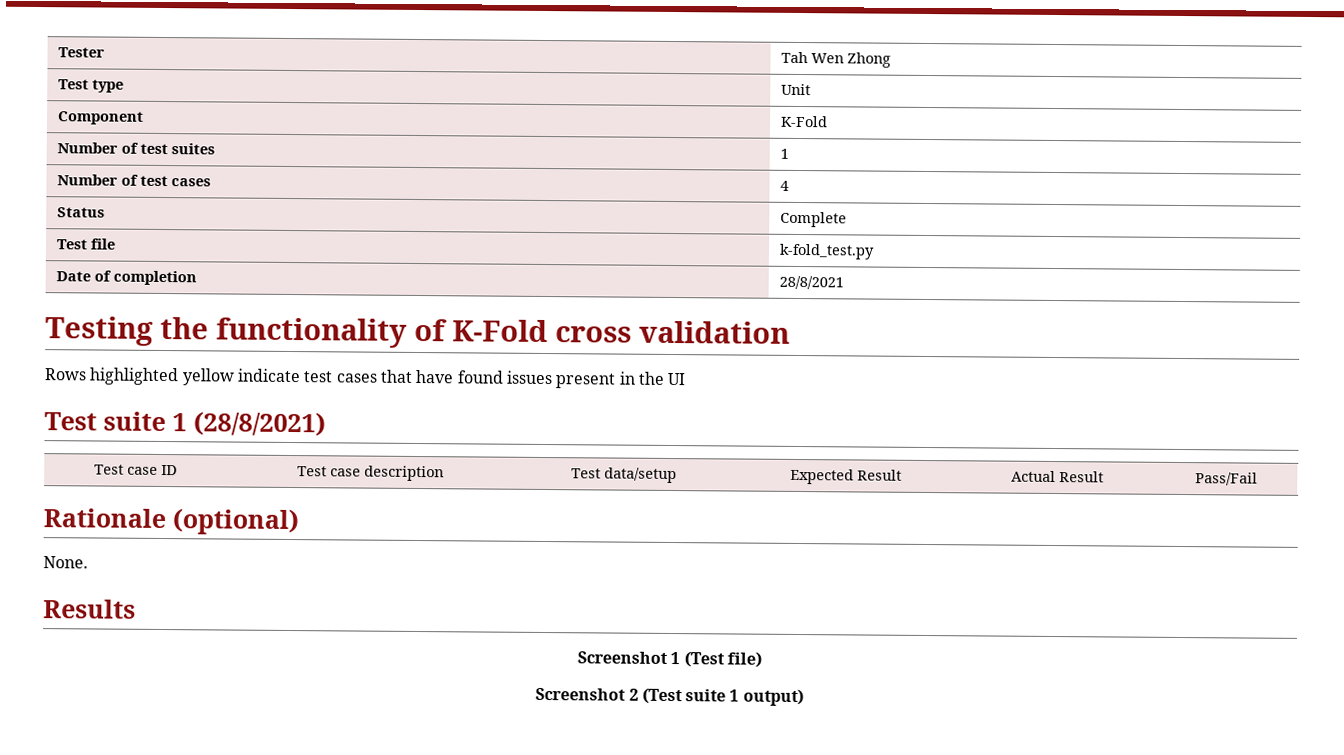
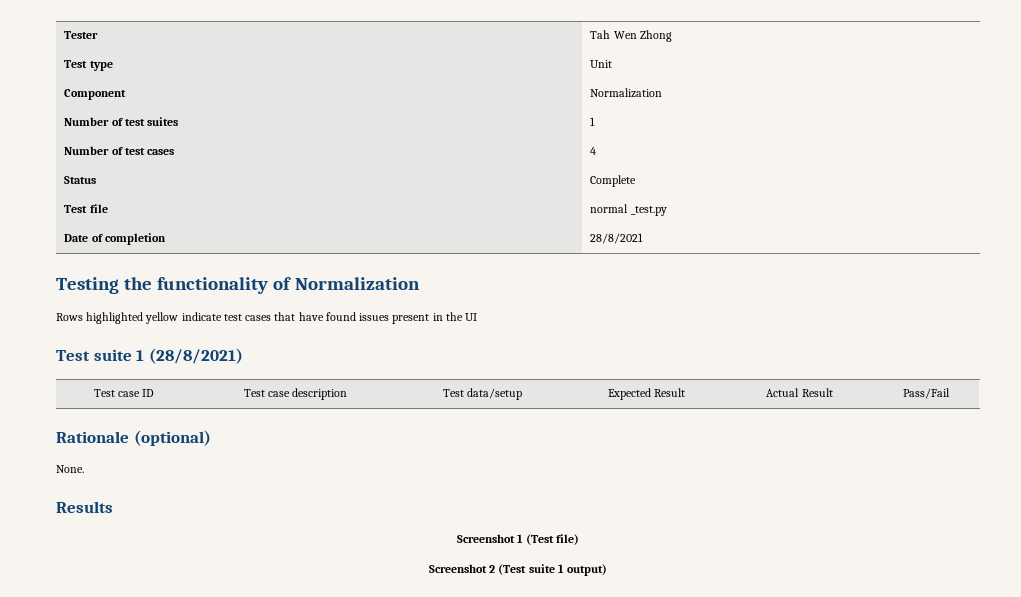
- Component | K-Fold
+ Component | Normalization
- Test file | k-fold_test.py
+ Test file | normal _test.py
- Testing the functionality of K-Fold cross validation
+ Testing the functionality of Normalization

